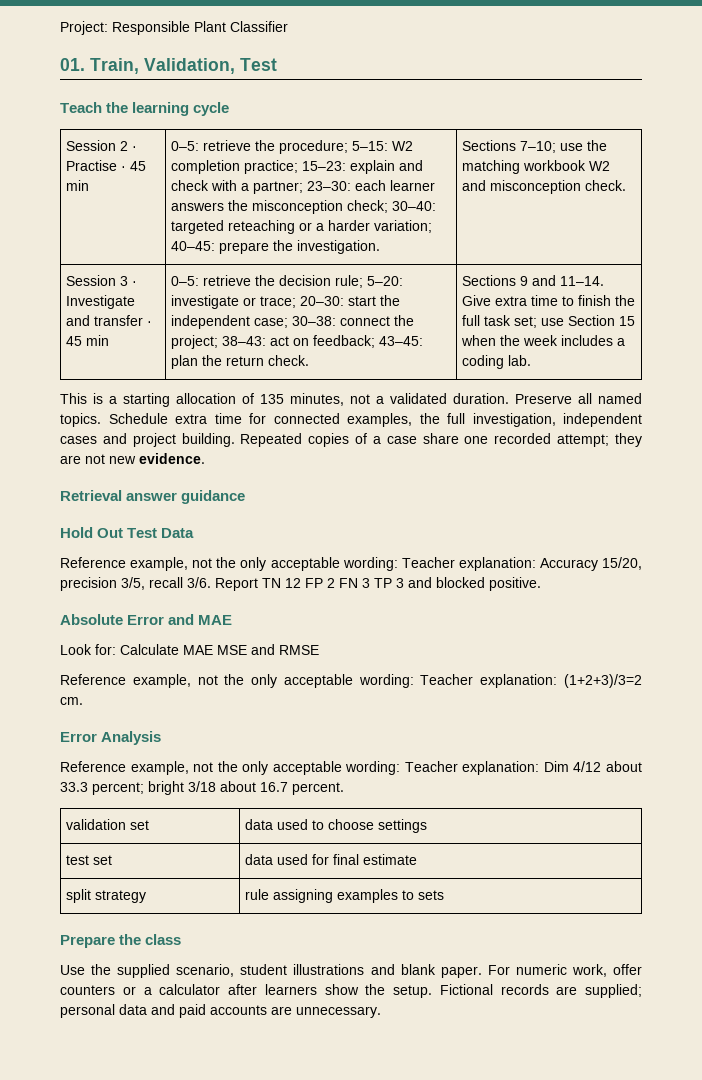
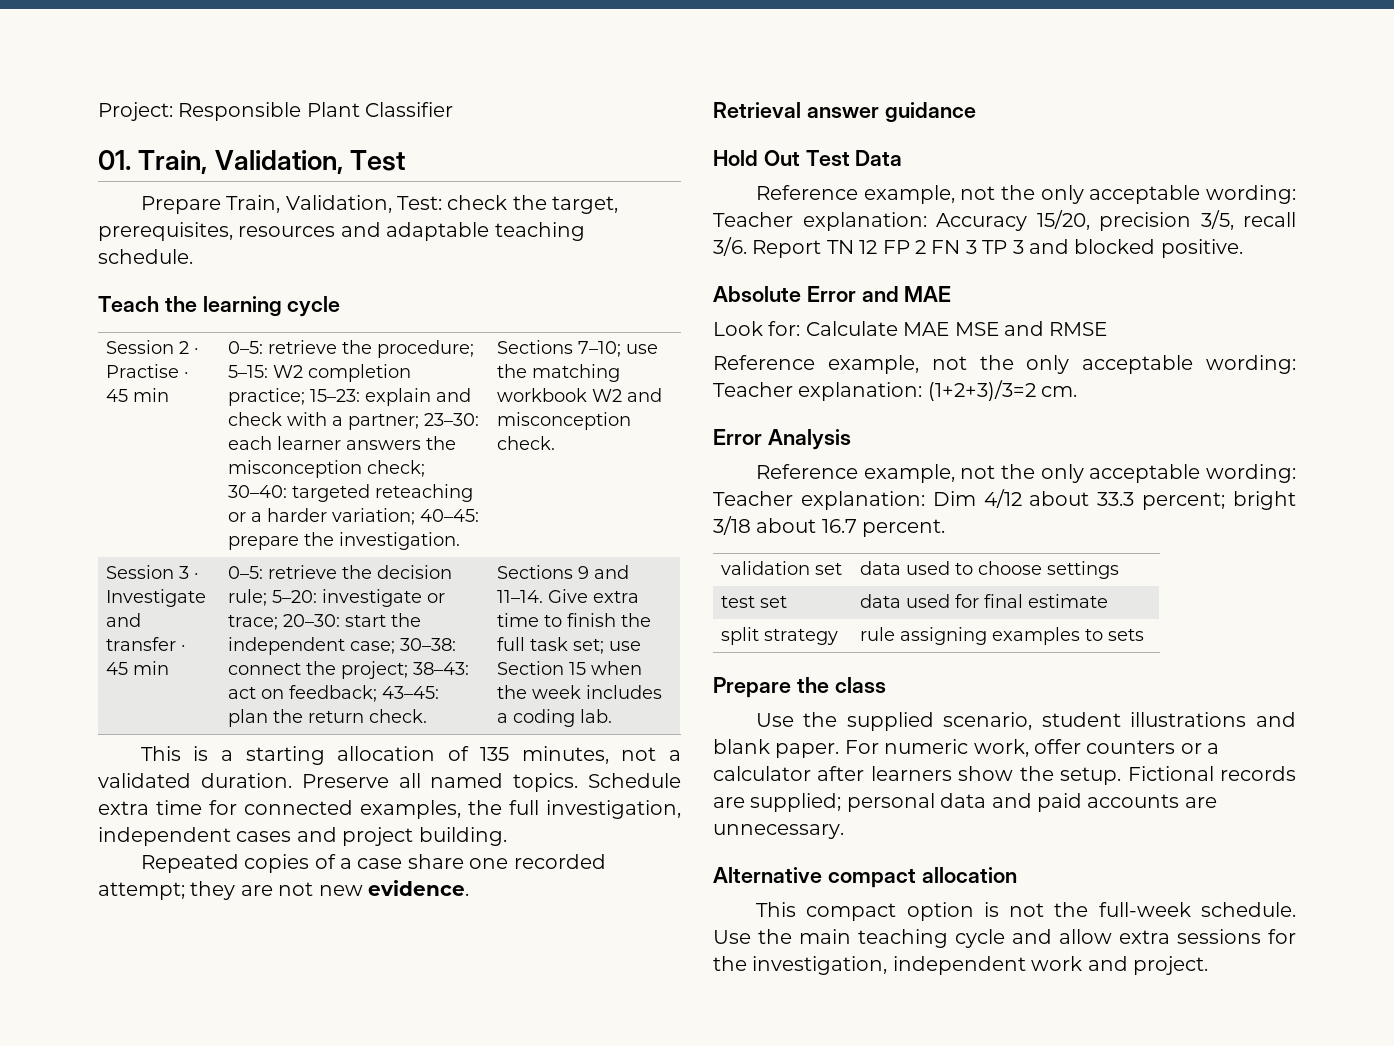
+ Prepare Train, Validation, Test: check the target, prerequisites, resources and adaptable teaching schedule.
- Schedule extra time for connected examples, the full investigation, independent cases and project building. Repeated copies of a case share one recorded attempt; they are not new evidence.
+ Schedule extra time for connected examples, the full investigation, independent cases and project building.
+ Repeated copies of a case share one recorded attempt; they are not new evidence.
+ Alternative compact allocation
+ This compact option is not the full-week schedule. Use the main teaching cycle and allow extra sessions for the investigation, independent work and project.

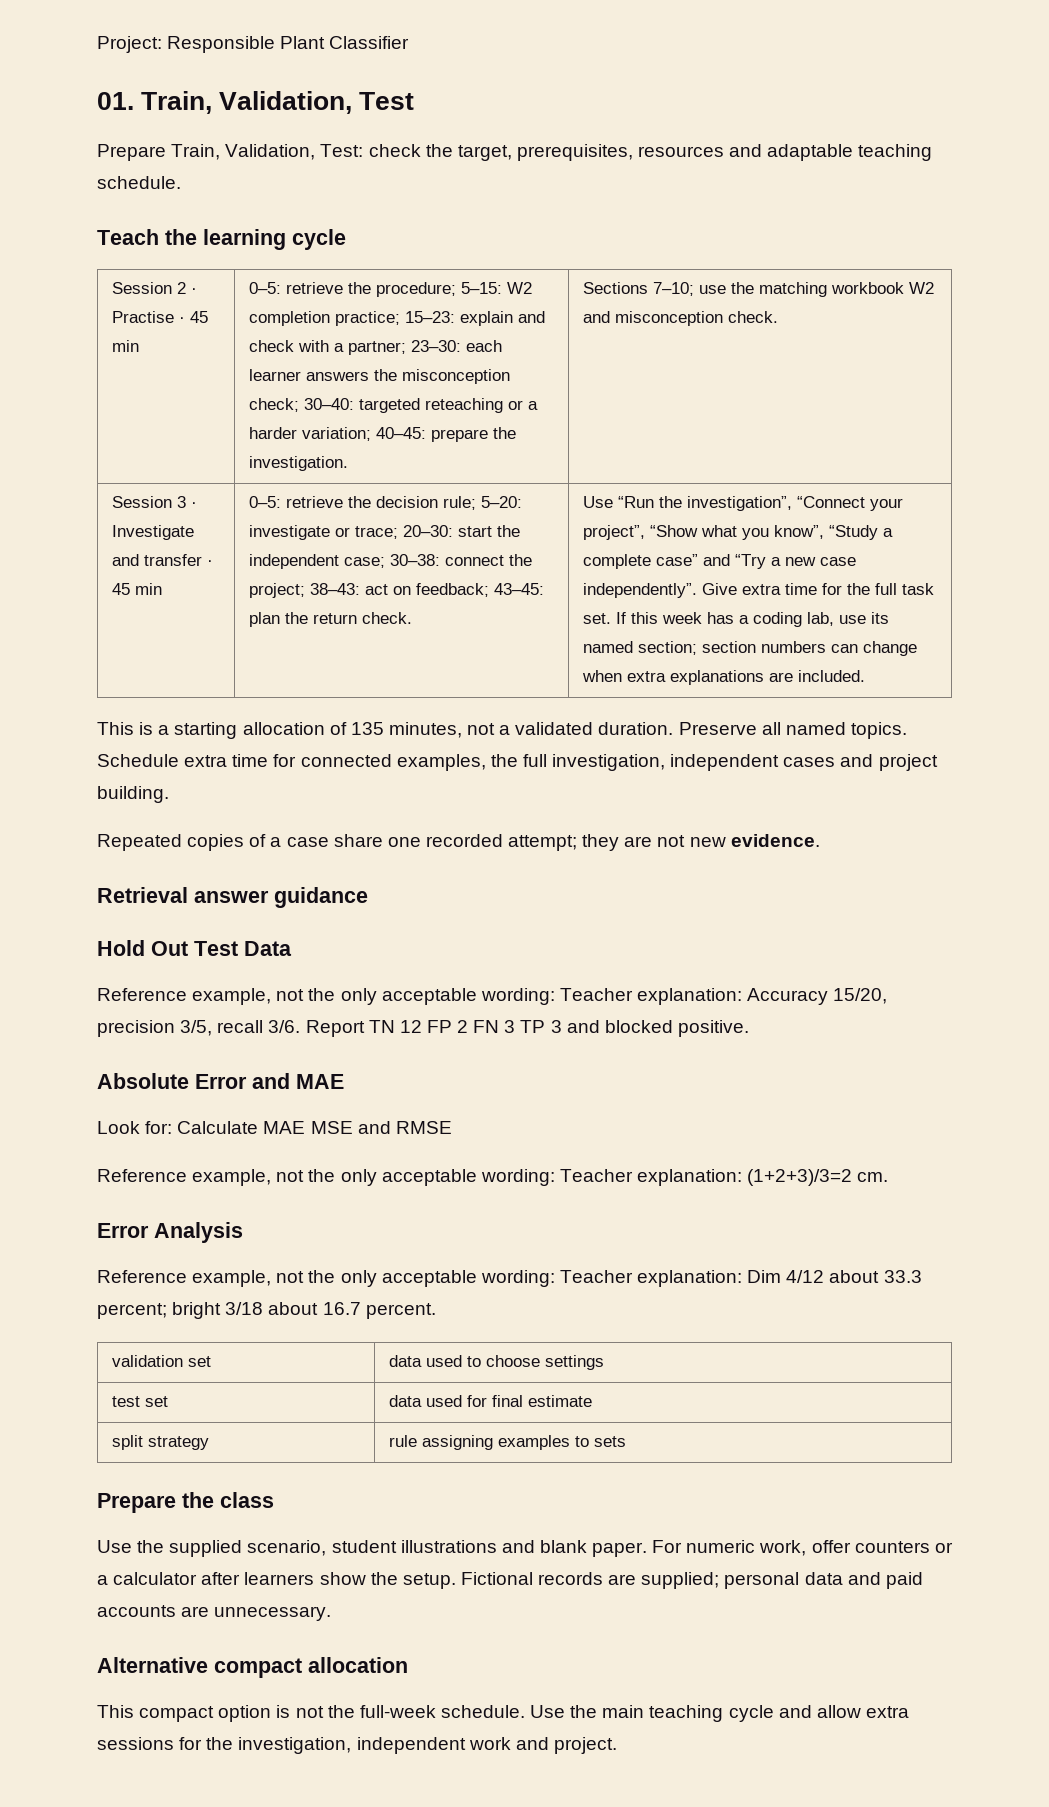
- Sections 9 and 11–14.
+ Use “Run the investigation”, “Connect your project”, “Show what you know”, “Study a complete case” and “Try a new case independently”.
- Give extra time to finish the full task set; use Section 15 when the week includes a coding lab.
+ Give extra time for the full task set. If this week has a coding lab, use its named section; section numbers can change when extra explanations are included.

